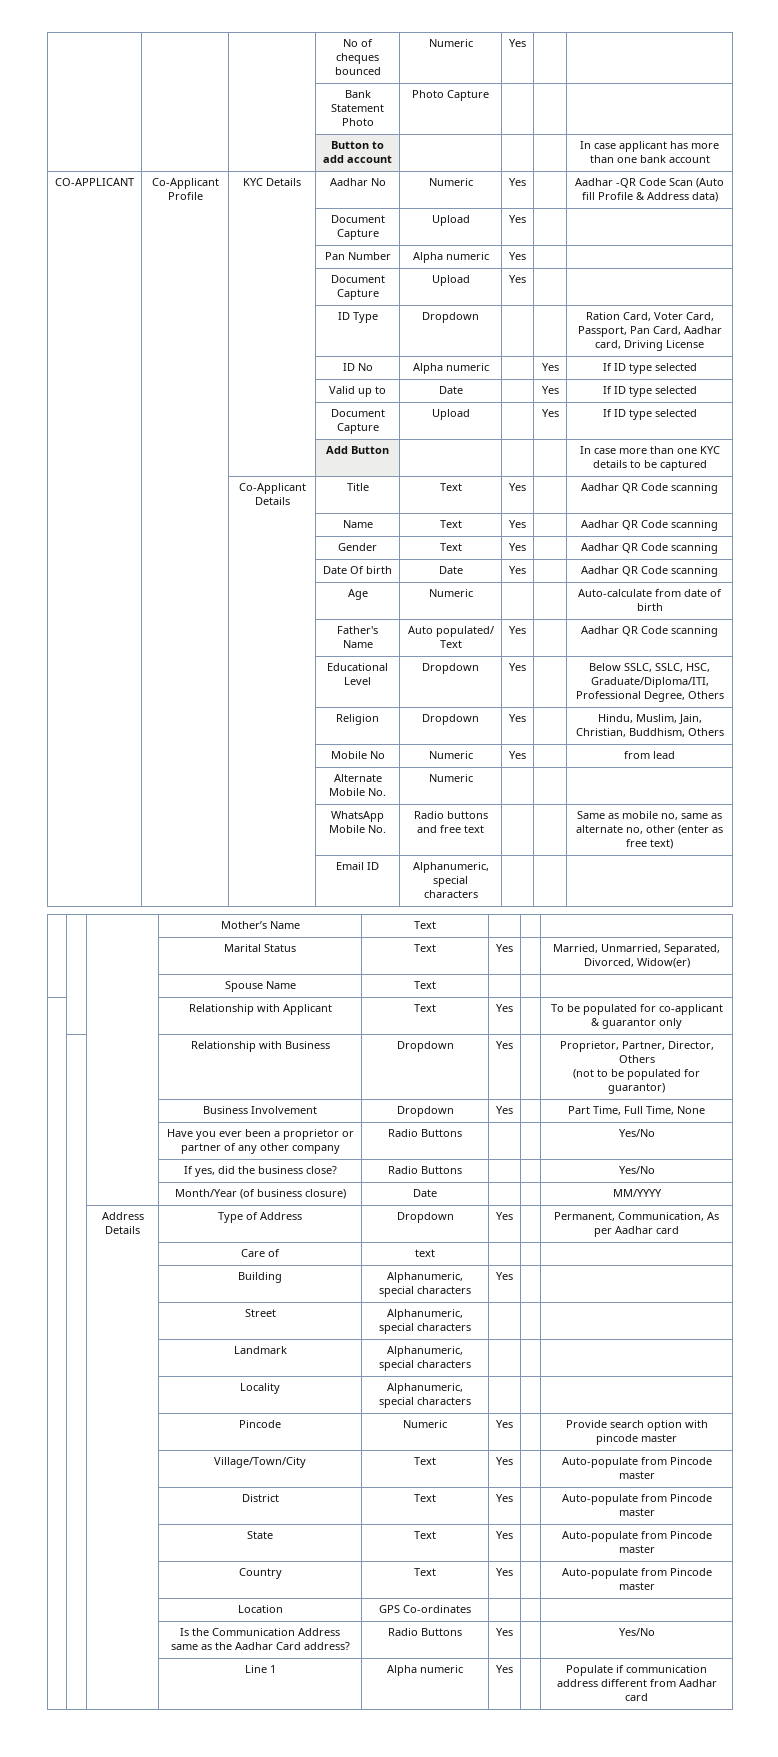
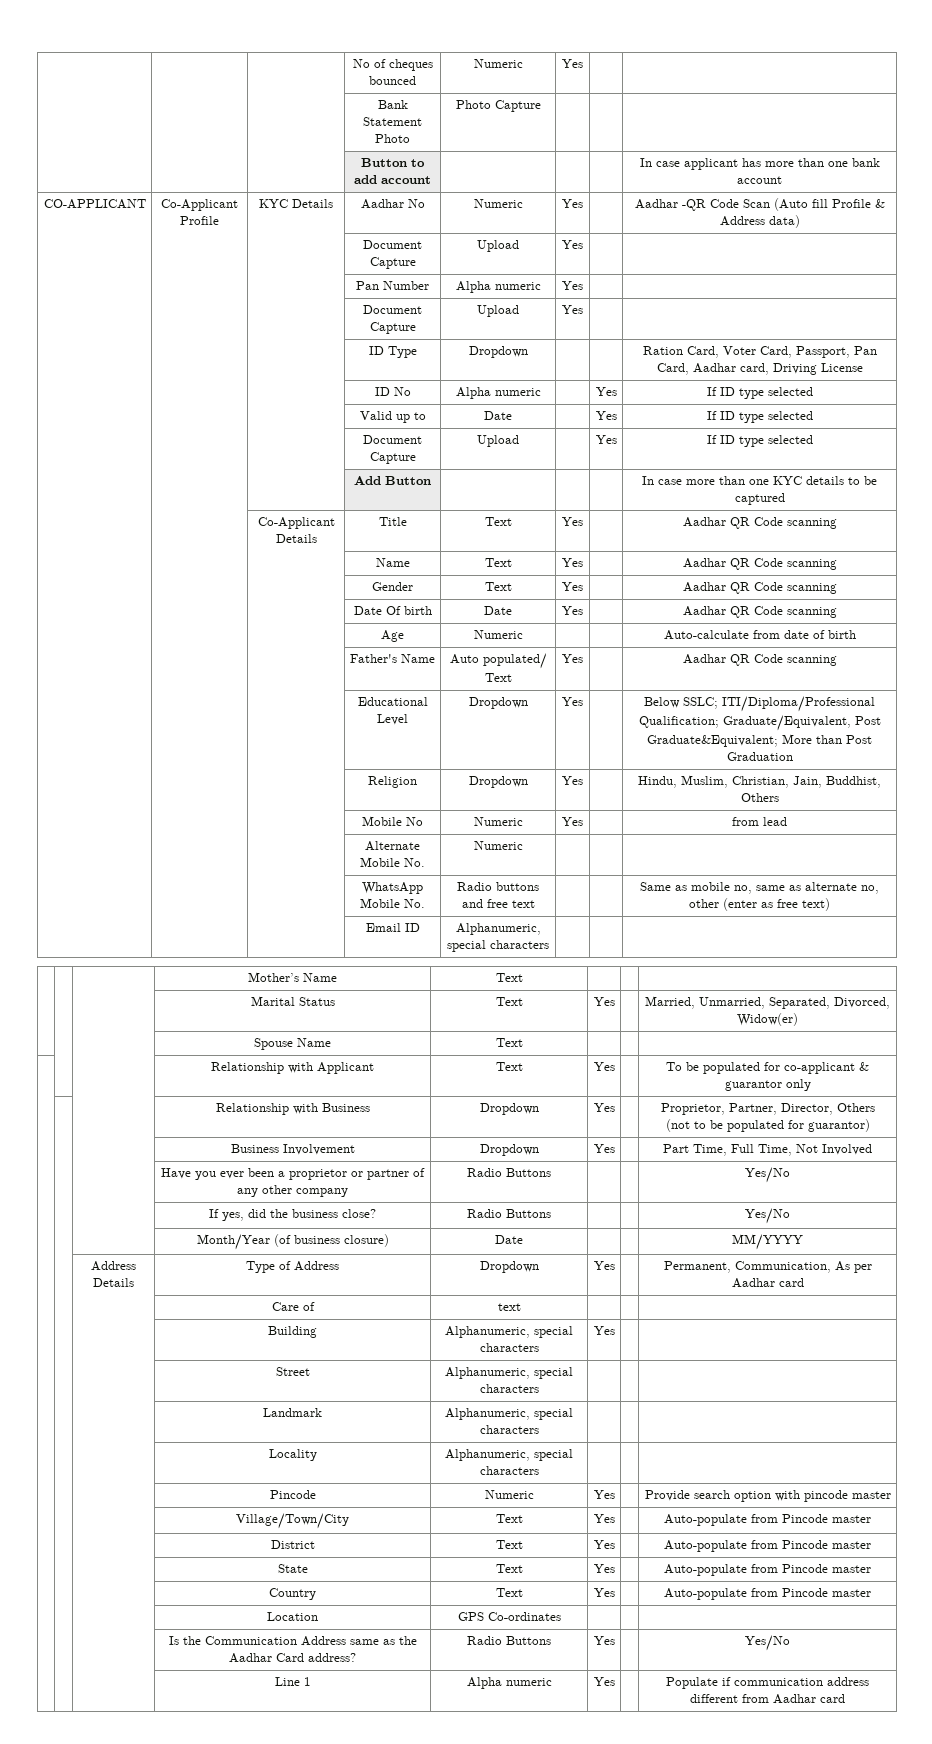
- | | | Educational Level | Dropdown | Yes | | Below SSLC, SSLC, HSC, Graduate/Diploma/ITI, Professional Degree, Others
+ | | | Educational Level | Dropdown | Yes | | Below SSLC; ITI/Diploma/Professional Qualification; Graduate/Equivalent, Post Graduate&Equivalent; More than Post Graduation
- | | | Religion | Dropdown | Yes | | Hindu, Muslim, Jain, Christian, Buddhism, Others
+ | | | Religion | Dropdown | Yes | | Hindu, Muslim, Christian, Jain, Buddhist, Others
- | | | Business Involvement | Dropdown | Yes | | Part Time, Full Time, None
+ | | | Business Involvement | Dropdown | Yes | | Part Time, Full Time, Not Involved

